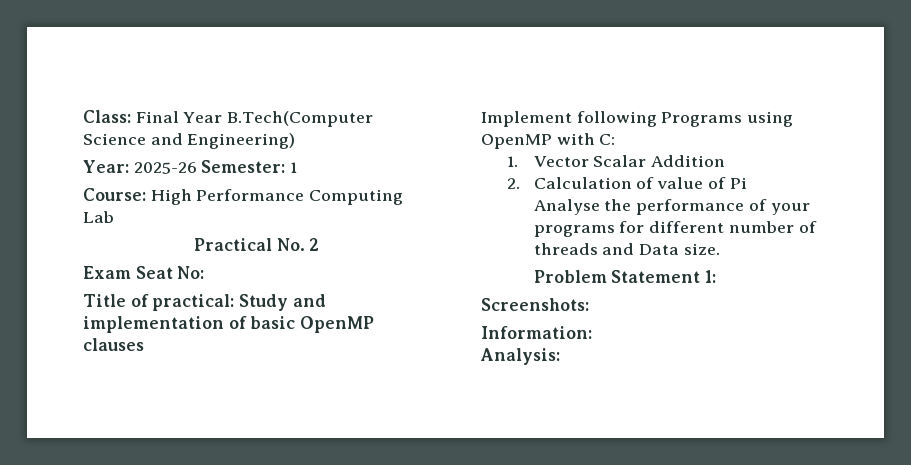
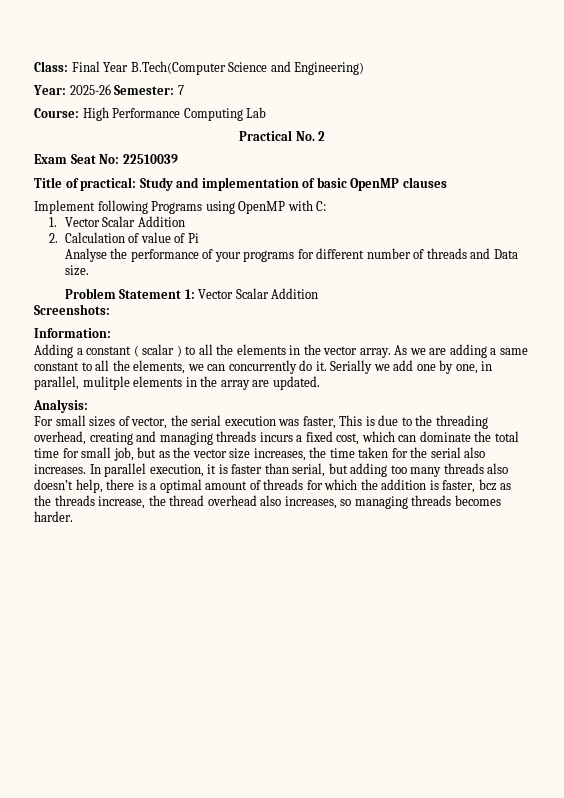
- Year: 2025-26 Semester: 1
+ Year: 2025-26 Semester: 7
- Exam Seat No:
+ Exam Seat No: 22510039
- Problem Statement 1:
+ Problem Statement 1: Vector Scalar Addition
+ Adding a constant ( scalar ) to all the elements in the vector array. As we are adding a same constant to all the elements, we can concurrently do it. Serially we add one by one, in parallel, mulitple elements in the array are updated.
  Analysis:
+ For small sizes of vector, the serial execution was faster, This is due to the threading overhead, creating and managing threads incurs a fixed cost, which can dominate the total time for small job, but as the vector size increases, the time taken for the serial also increases. In parallel execution, it is faster than serial, but adding too many threads also doesn’t help, there is a optimal amount of threads for which the addition is faster, bcz as the threads increase, the thread overhead also increases, so managing threads becomes harder.

